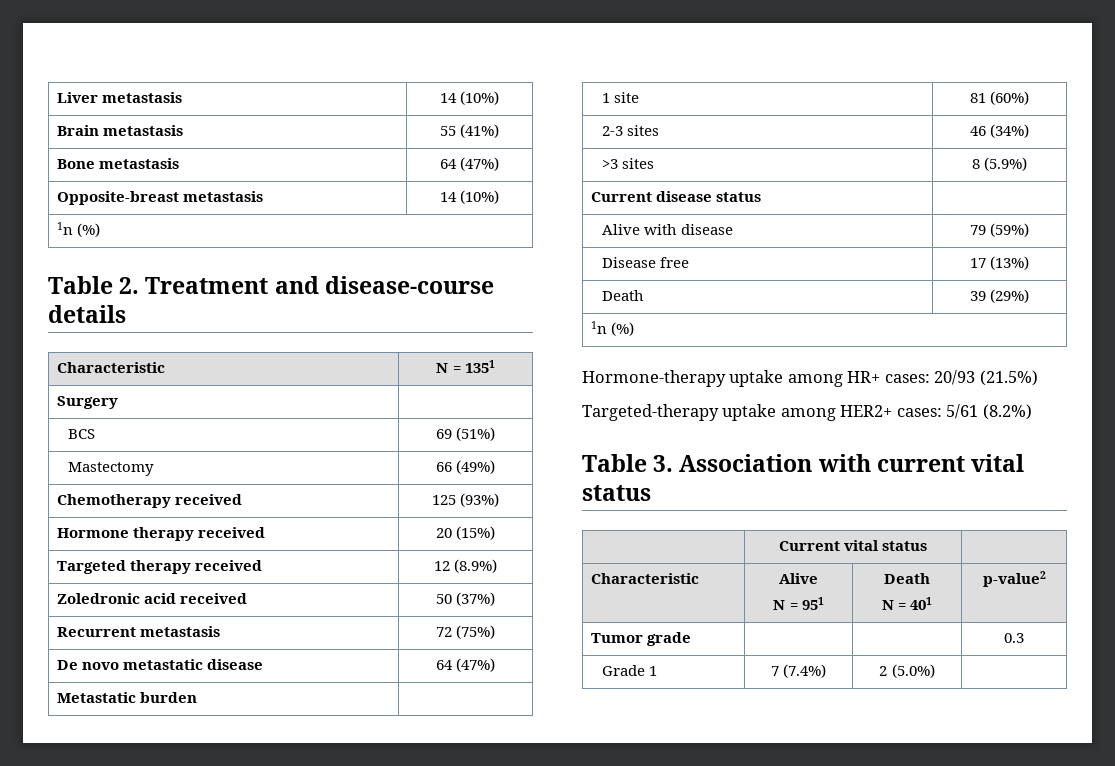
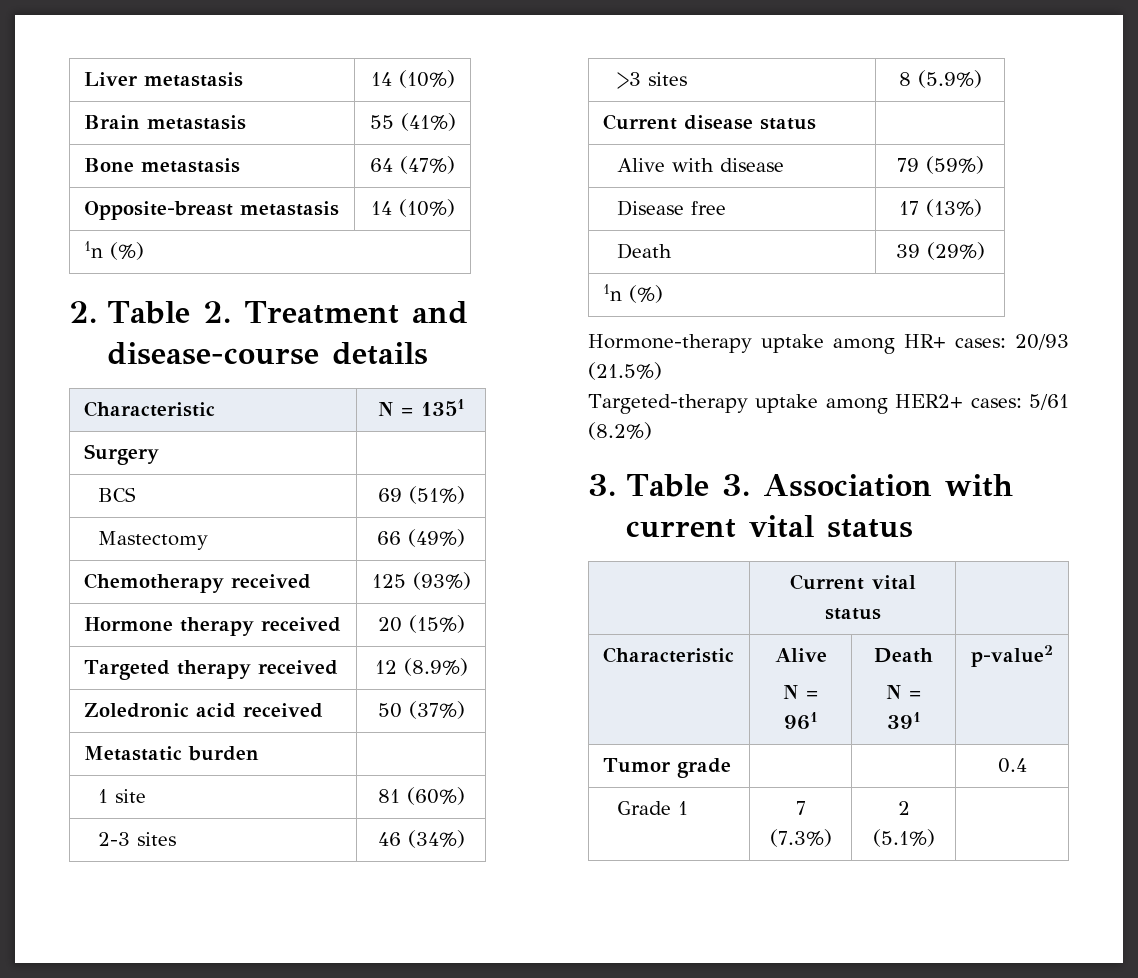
- Table 2. Treatment and disease-course details
+ 2. Table 2. Treatment and disease-course details
- Recurrent metastasis | 72 (75%)
- De novo metastatic disease | 64 (47%)
- Table 3. Association with current vital status
+ 3. Table 3. Association with current vital status
  Characteristic | Alive
- N = 951 | Death
- N = 401 | p-value2
+ N = 961 | Death
+ N = 391 | p-value2
- Tumor grade | | | 0.3
+ Tumor grade | | | 0.4
- Grade 1 | 7 (7.4%) | 2 (5.0%) |
+ Grade 1 | 7 (7.3%) | 2 (5.1%) |

